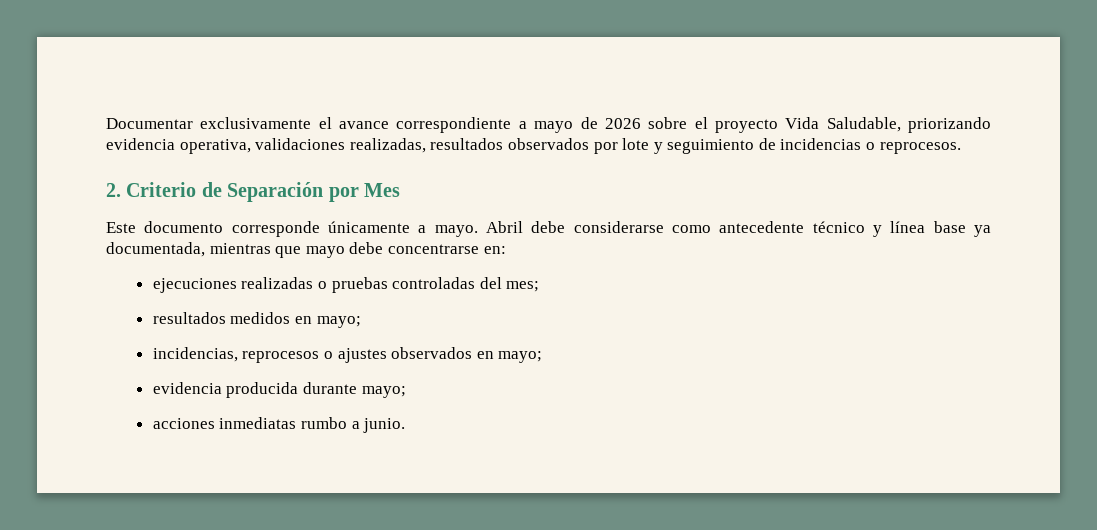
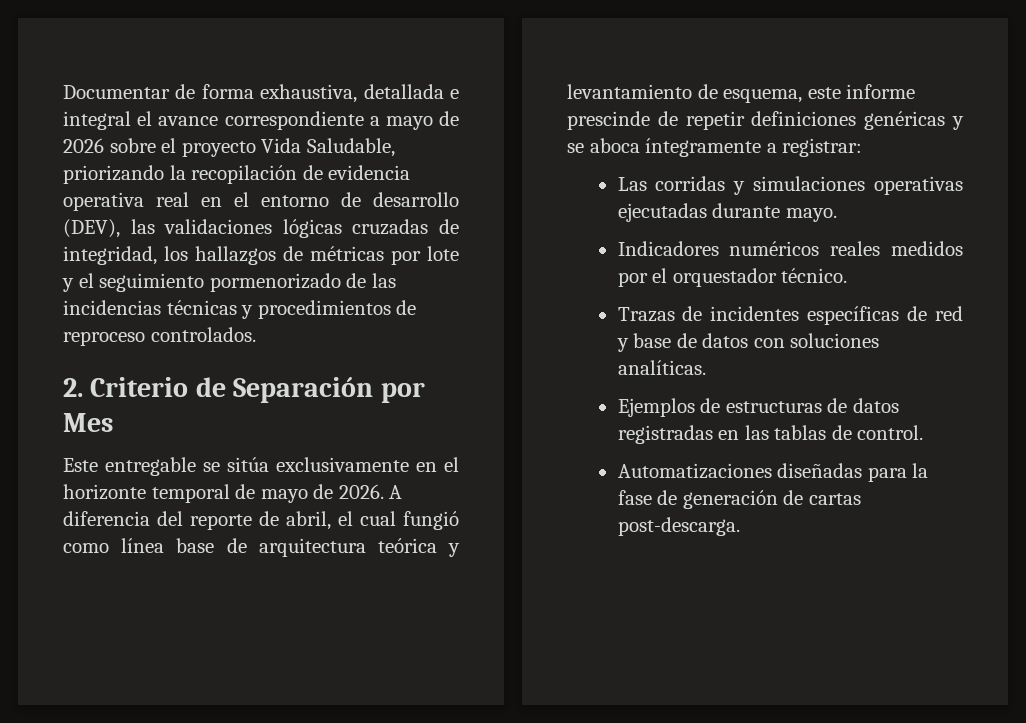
- Documentar exclusivamente el avance correspondiente a mayo de 2026 sobre el proyecto Vida Saludable, priorizando evidencia operativa, validaciones realizadas, resultados observados por lote y seguimiento de incidencias o reprocesos.
+ Documentar de forma exhaustiva, detallada e integral el avance correspondiente a mayo de 2026 sobre el proyecto Vida Saludable, priorizando la recopilación de evidencia operativa real en el entorno de desarrollo (DEV), las validaciones lógicas cruzadas de integridad, los hallazgos de métricas por lote y el seguimiento pormenorizado de las incidencias técnicas y procedimientos de reproceso controlados.
- Este documento corresponde únicamente a mayo. Abril debe considerarse como antecedente técnico y línea base ya documentada, mientras que mayo debe concentrarse en:
- ejecuciones realizadas o pruebas controladas del mes;
- resultados medidos en mayo;
- incidencias, reprocesos o ajustes observados en mayo;
- evidencia producida durante mayo;
- acciones inmediatas rumbo a junio.
+ Este entregable se sitúa exclusivamente en el horizonte temporal de mayo de 2026. A diferencia del reporte de abril, el cual fungió como línea base de arquitectura teórica y levantamiento de esquema, este informe prescinde de repetir definiciones genéricas y se aboca íntegramente a registrar:
+ Las corridas y simulaciones operativas ejecutadas durante mayo.
+ Indicadores numéricos reales medidos por el orquestador técnico.
+ Trazas de incidentes específicas de red y base de datos con soluciones analíticas.
+ Ejemplos de estructuras de datos registradas en las tablas de control.
+ Automatizaciones diseñadas para la fase de generación de cartas post-descarga.

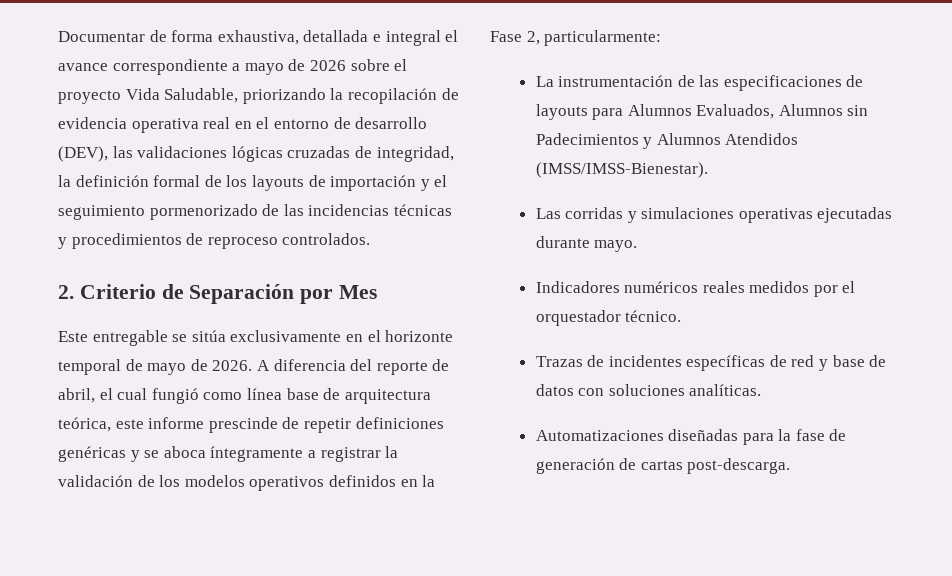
- Documentar de forma exhaustiva, detallada e integral el avance correspondiente a mayo de 2026 sobre el proyecto Vida Saludable, priorizando la recopilación de evidencia operativa real en el entorno de desarrollo (DEV), las validaciones lógicas cruzadas de integridad, los hallazgos de métricas por lote y el seguimiento pormenorizado de las incidencias técnicas y procedimientos de reproceso controlados.
+ Documentar de forma exhaustiva, detallada e integral el avance correspondiente a mayo de 2026 sobre el proyecto Vida Saludable, priorizando la recopilación de evidencia operativa real en el entorno de desarrollo (DEV), las validaciones lógicas cruzadas de integridad, la definición formal de los layouts de importación y el seguimiento pormenorizado de las incidencias técnicas y procedimientos de reproceso controlados.
- A diferencia del reporte de abril, el cual fungió como línea base de arquitectura teórica y levantamiento de esquema, este informe prescinde de repetir definiciones genéricas y se aboca íntegramente a registrar:
+ A diferencia del reporte de abril, el cual fungió como línea base de arquitectura teórica, este informe prescinde de repetir definiciones genéricas y se aboca íntegramente a registrar la validación de los modelos operativos definidos en la Fase 2, particularmente:
+ La instrumentación de las especificaciones de layouts para Alumnos Evaluados, Alumnos sin Padecimientos y Alumnos Atendidos (IMSS/IMSS-Bienestar).
- Ejemplos de estructuras de datos registradas en las tablas de control.

